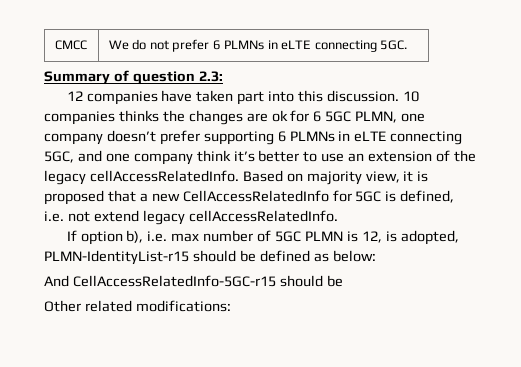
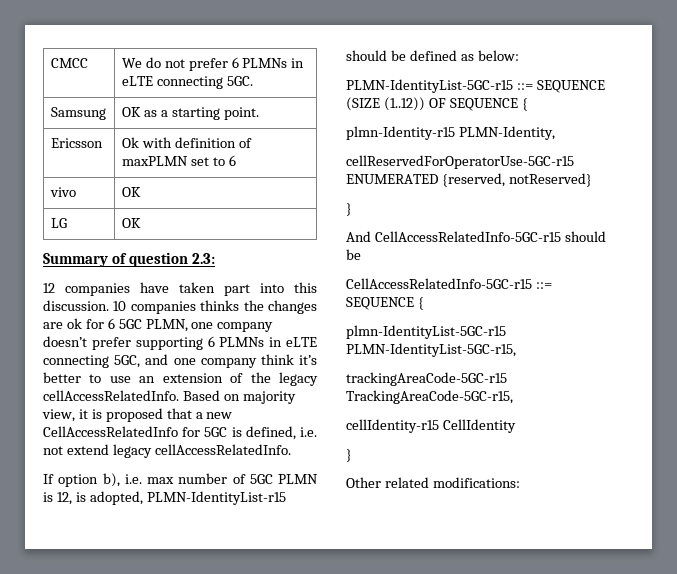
+ Samsung | OK as a starting point.
+ Ericsson | Ok with definition of maxPLMN set to 6
+ vivo | OK
+ LG | OK
+ PLMN-IdentityList-5GC-r15 ::= SEQUENCE (SIZE (1..12)) OF SEQUENCE {
+ plmn-Identity-r15 PLMN-Identity,
+ cellReservedForOperatorUse-5GC-r15 ENUMERATED {reserved, notReserved}
+ }
  And CellAccessRelatedInfo-5GC-r15 should be
+ CellAccessRelatedInfo-5GC-r15 ::= SEQUENCE {
+ plmn-IdentityList-5GC-r15 PLMN-IdentityList-5GC-r15,
+ trackingAreaCode-5GC-r15 TrackingAreaCode-5GC-r15,
+ cellIdentity-r15 CellIdentity
+ }

